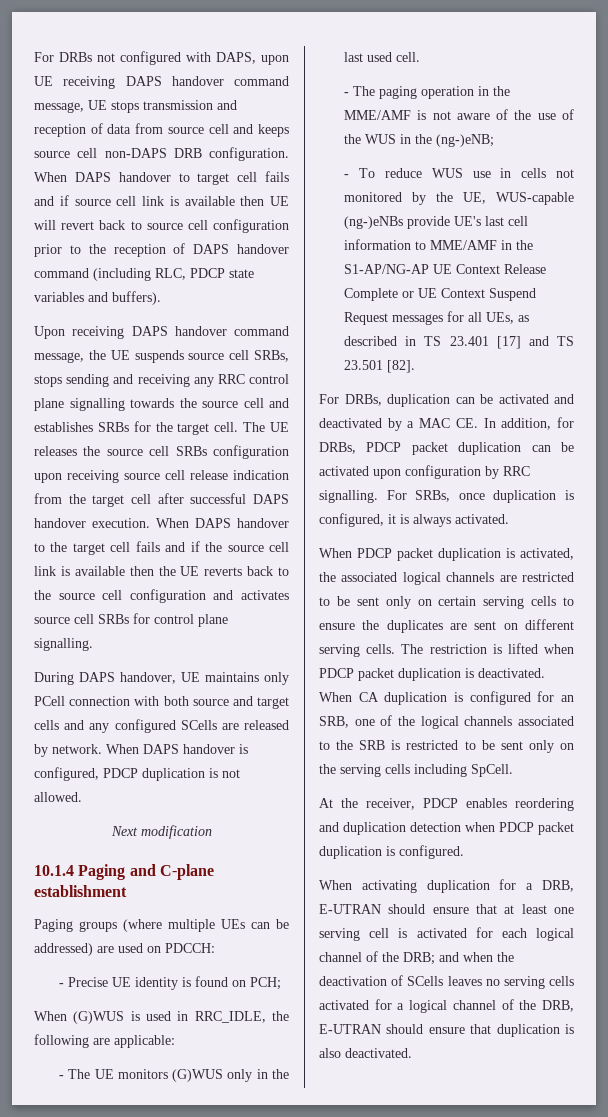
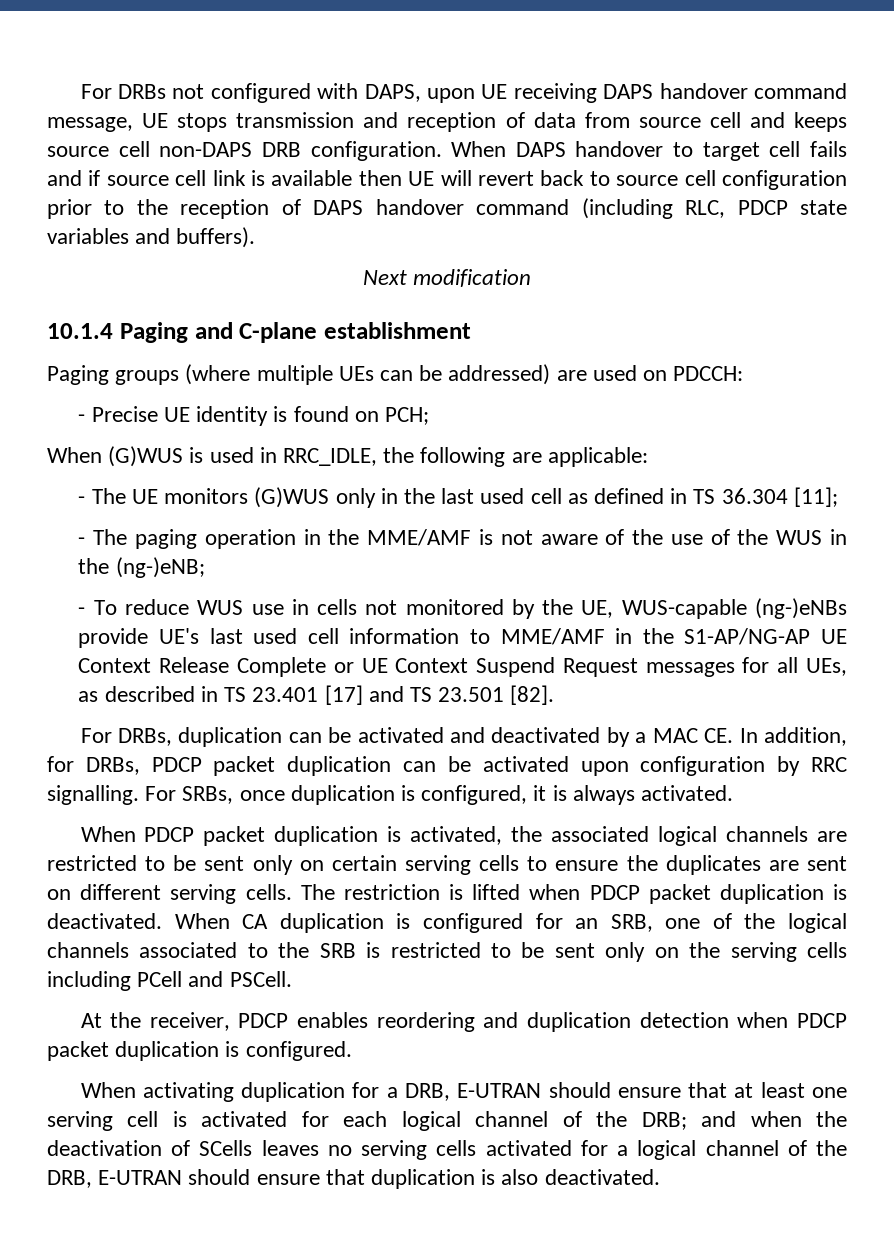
- Upon receiving DAPS handover command message, the UE suspends source cell SRBs, stops sending and receiving any RRC control plane signalling towards the source cell and establishes SRBs for the target cell. The UE releases the source cell SRBs configuration upon receiving source cell release indication from the target cell after successful DAPS handover execution. When DAPS handover to the target cell fails and if the source cell link is available then the UE reverts back to the source cell configuration and activates source cell SRBs for control plane signalling.
- During DAPS handover, UE maintains only PCell connection with both source and target cells and any configured SCells are released by network. When DAPS handover is configured, PDCP duplication is not allowed.
- - The UE monitors (G)WUS only in the last used cell.
+ - The UE monitors (G)WUS only in the last used cell as defined in TS 36.304 [11];
- - To reduce WUS use in cells not monitored by the UE, WUS-capable (ng-)eNBs provide UE's last cell information to MME/AMF in the S1-AP/NG-AP UE Context Release Complete or UE Context Suspend Request messages for all UEs, as described in TS 23.401 [17] and TS 23.501 [82].
+ - To reduce WUS use in cells not monitored by the UE, WUS-capable (ng-)eNBs provide UE's last used cell information to MME/AMF in the S1-AP/NG-AP UE Context Release Complete or UE Context Suspend Request messages for all UEs, as described in TS 23.401 [17] and TS 23.501 [82].
- When CA duplication is configured for an SRB, one of the logical channels associated to the SRB is restricted to be sent only on the serving cells including SpCell.
+ When CA duplication is configured for an SRB, one of the logical channels associated to the SRB is restricted to be sent only on the serving cells including PCell and PSCell.

